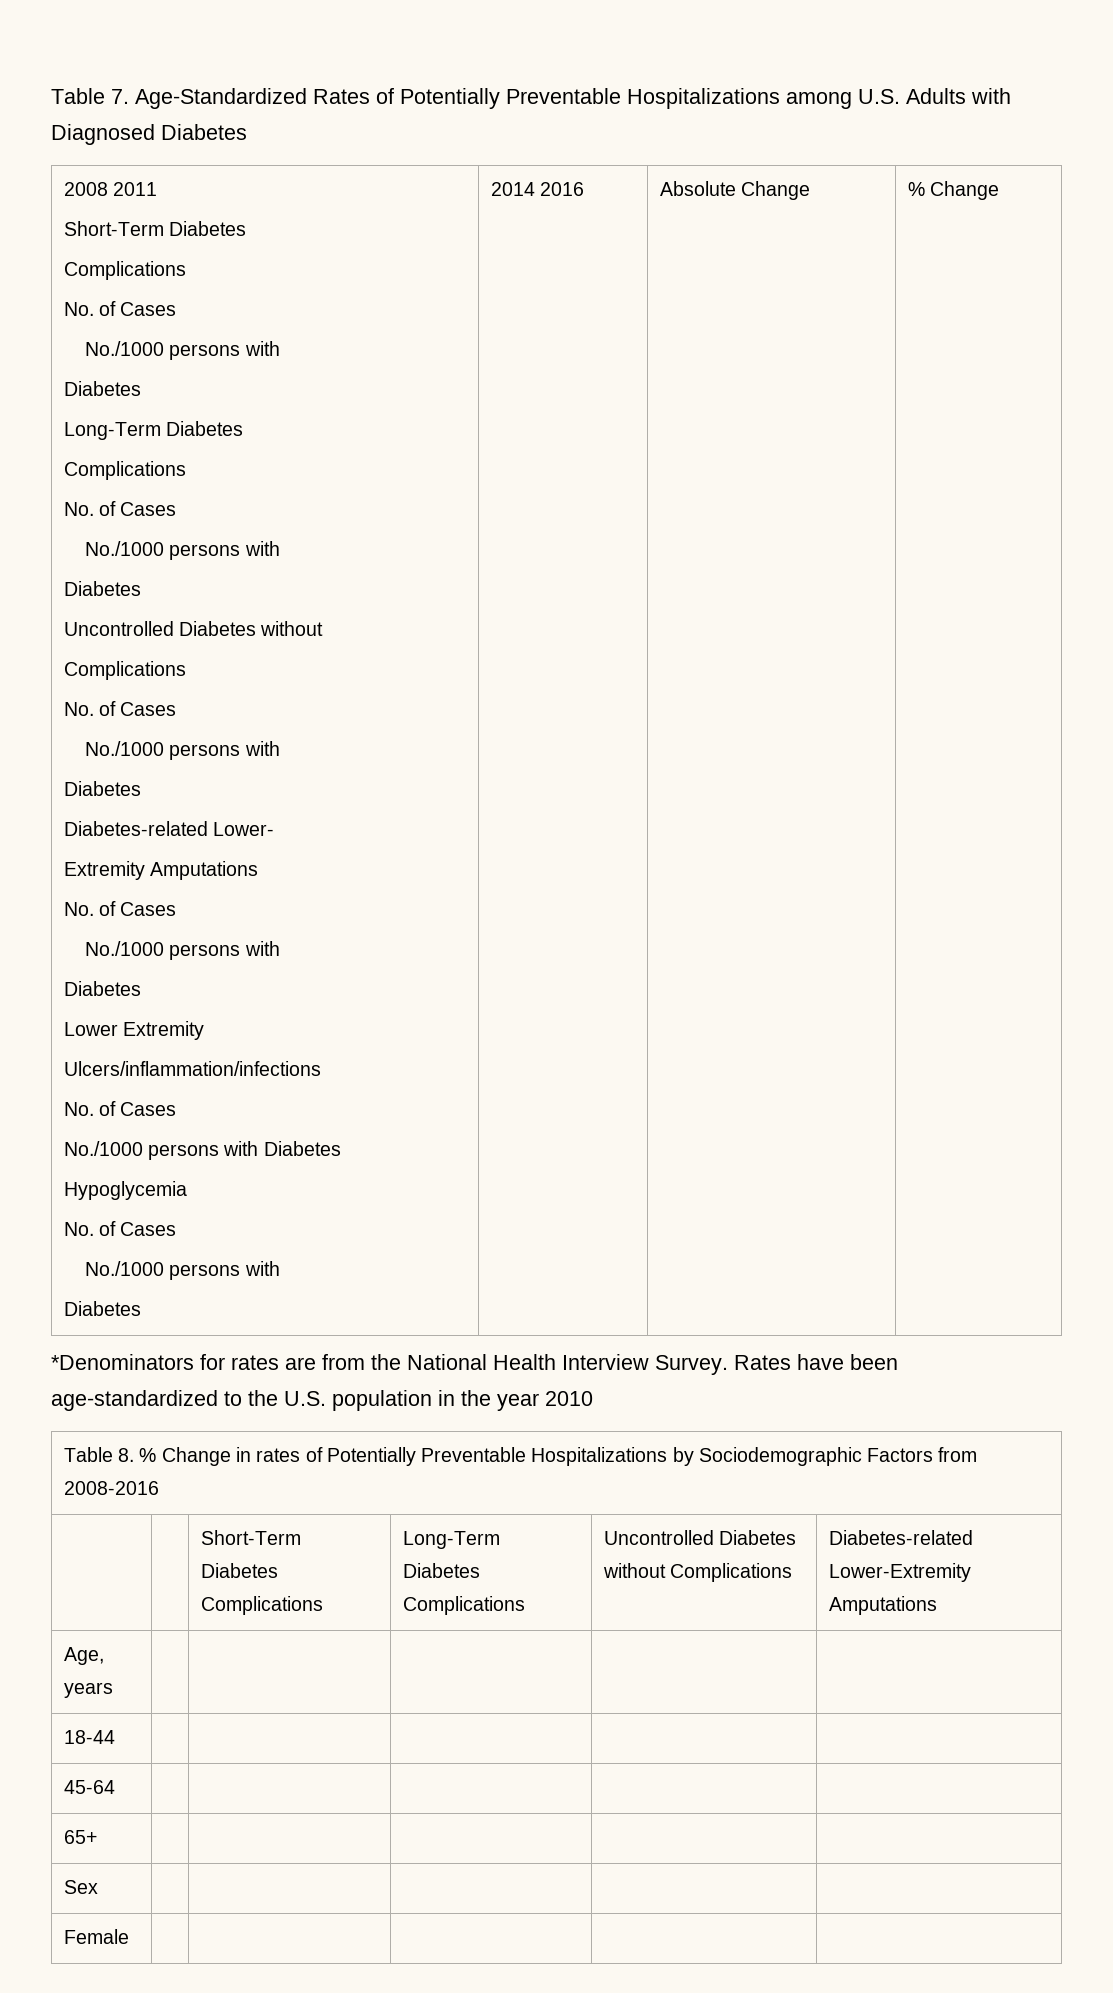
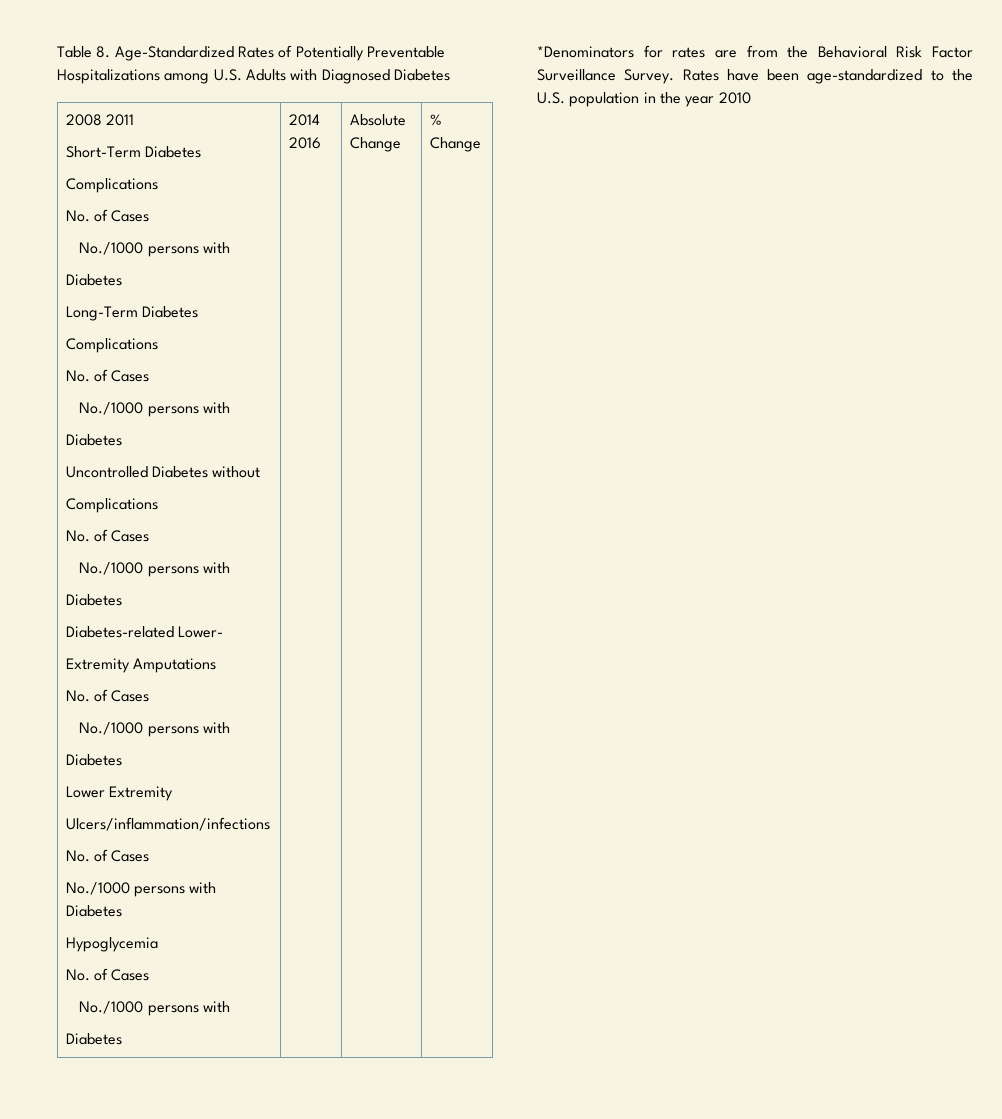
- Table 7. Age-Standardized Rates of Potentially Preventable Hospitalizations among U.S. Adults with Diagnosed Diabetes
+ Table 8. Age-Standardized Rates of Potentially Preventable Hospitalizations among U.S. Adults with Diagnosed Diabetes
- *Denominators for rates are from the National Health Interview Survey.
+ *Denominators for rates are from the Behavioral Risk Factor Surveillance Survey.
- Table 8. % Change in rates of Potentially Preventable Hospitalizations by Sociodemographic Factors from 2008-2016
- | | Short-Term Diabetes Complications | Long-Term Diabetes Complications | Uncontrolled Diabetes without Complications | Diabetes-related Lower-Extremity Amputations
- Age, years | | | | |
- 18-44 | | | | |
- 45-64 | | | | |
- 65+ | | | | |
- Sex | | | | |
- Female | | | | |

